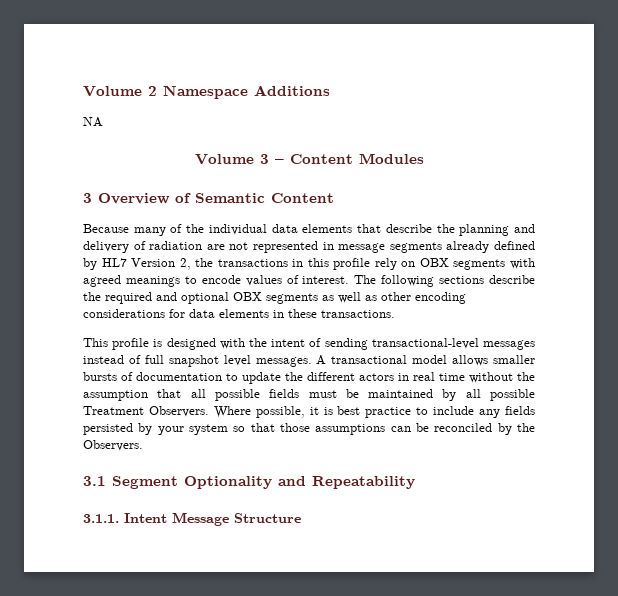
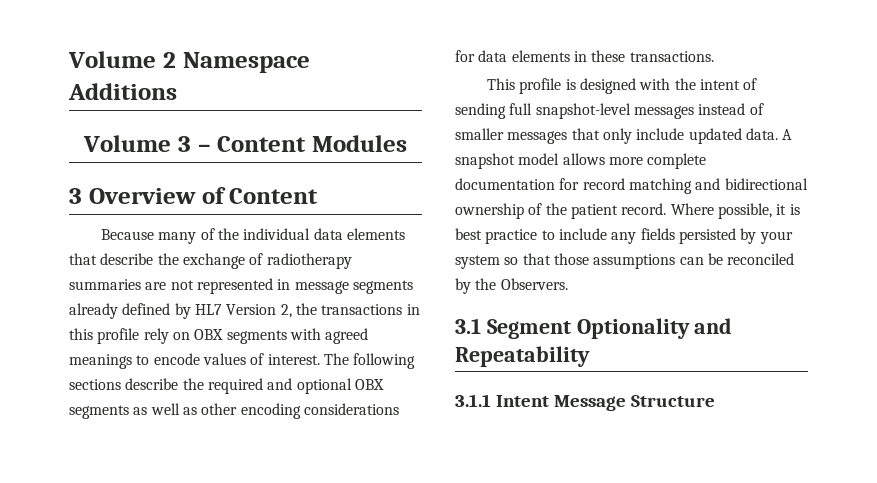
- NA
- 3 Overview of Semantic Content
+ 3 Overview of Content
- Because many of the individual data elements that describe the planning and delivery of radiation are not represented in message segments already defined by HL7 Version 2, the transactions in this profile rely on OBX segments with agreed meanings to encode values of interest.
+ Because many of the individual data elements that describe the exchange of radiotherapy summaries are not represented in message segments already defined by HL7 Version 2, the transactions in this profile rely on OBX segments with agreed meanings to encode values of interest.
- This profile is designed with the intent of sending transactional-level messages instead of full snapshot level messages. A transactional model allows smaller bursts of documentation to update the different actors in real time without the assumption that all possible fields must be maintained by all possible Treatment Observers.
+ This profile is designed with the intent of sending full snapshot-level messages instead of smaller messages that only include updated data. A snapshot model allows more complete documentation for record matching and bidirectional ownership of the patient record.
- 3.1.1. Intent Message Structure
+ 3.1.1 Intent Message Structure

